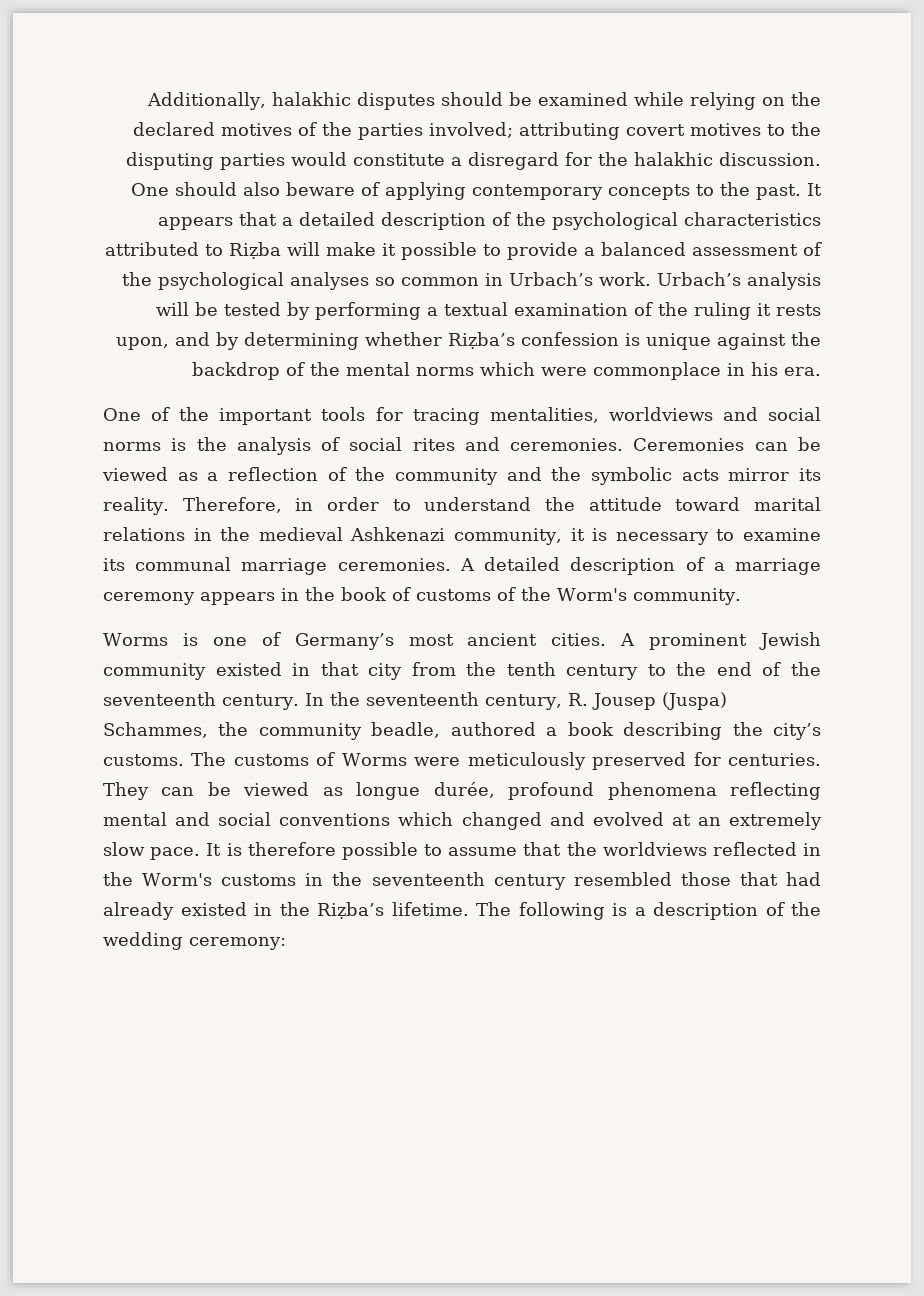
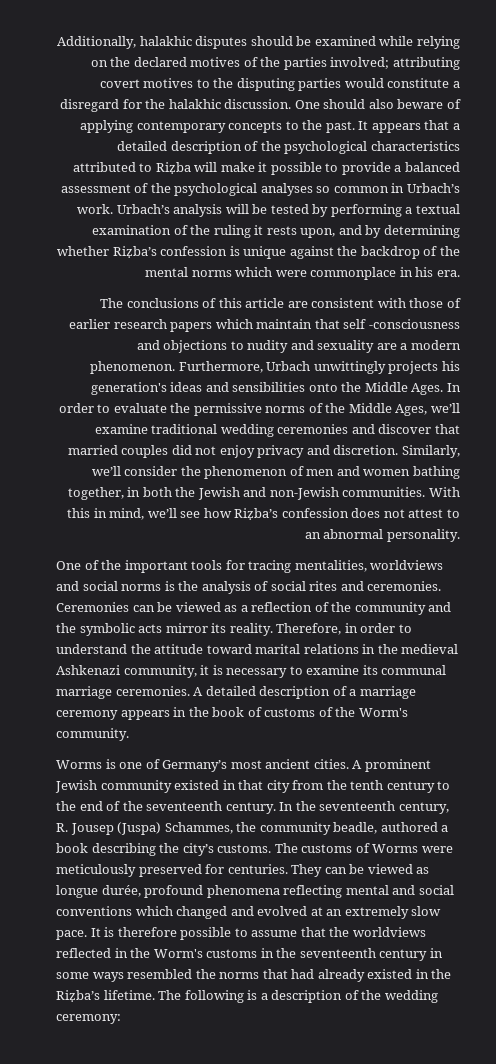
+ The conclusions of this article are consistent with those of earlier research papers which maintain that self -consciousness and objections to nudity and sexuality are a modern phenomenon. Furthermore, Urbach unwittingly projects his generation's ideas and sensibilities onto the Middle Ages. In order to evaluate the permissive norms of the Middle Ages, we’ll examine traditional wedding ceremonies and discover that married couples did not enjoy privacy and discretion. Similarly, we’ll consider the phenomenon of men and women bathing together, in both the Jewish and non-Jewish communities. With this in mind, we’ll see how Riẓba’s confession does not attest to an abnormal personality.
- It is therefore possible to assume that the worldviews reflected in the Worm's customs in the seventeenth century resembled those that had already existed in the Riẓba’s lifetime.
+ It is therefore possible to assume that the worldviews reflected in the Worm's customs in the seventeenth century in some ways resembled the norms that had already existed in the Riẓba’s lifetime.

